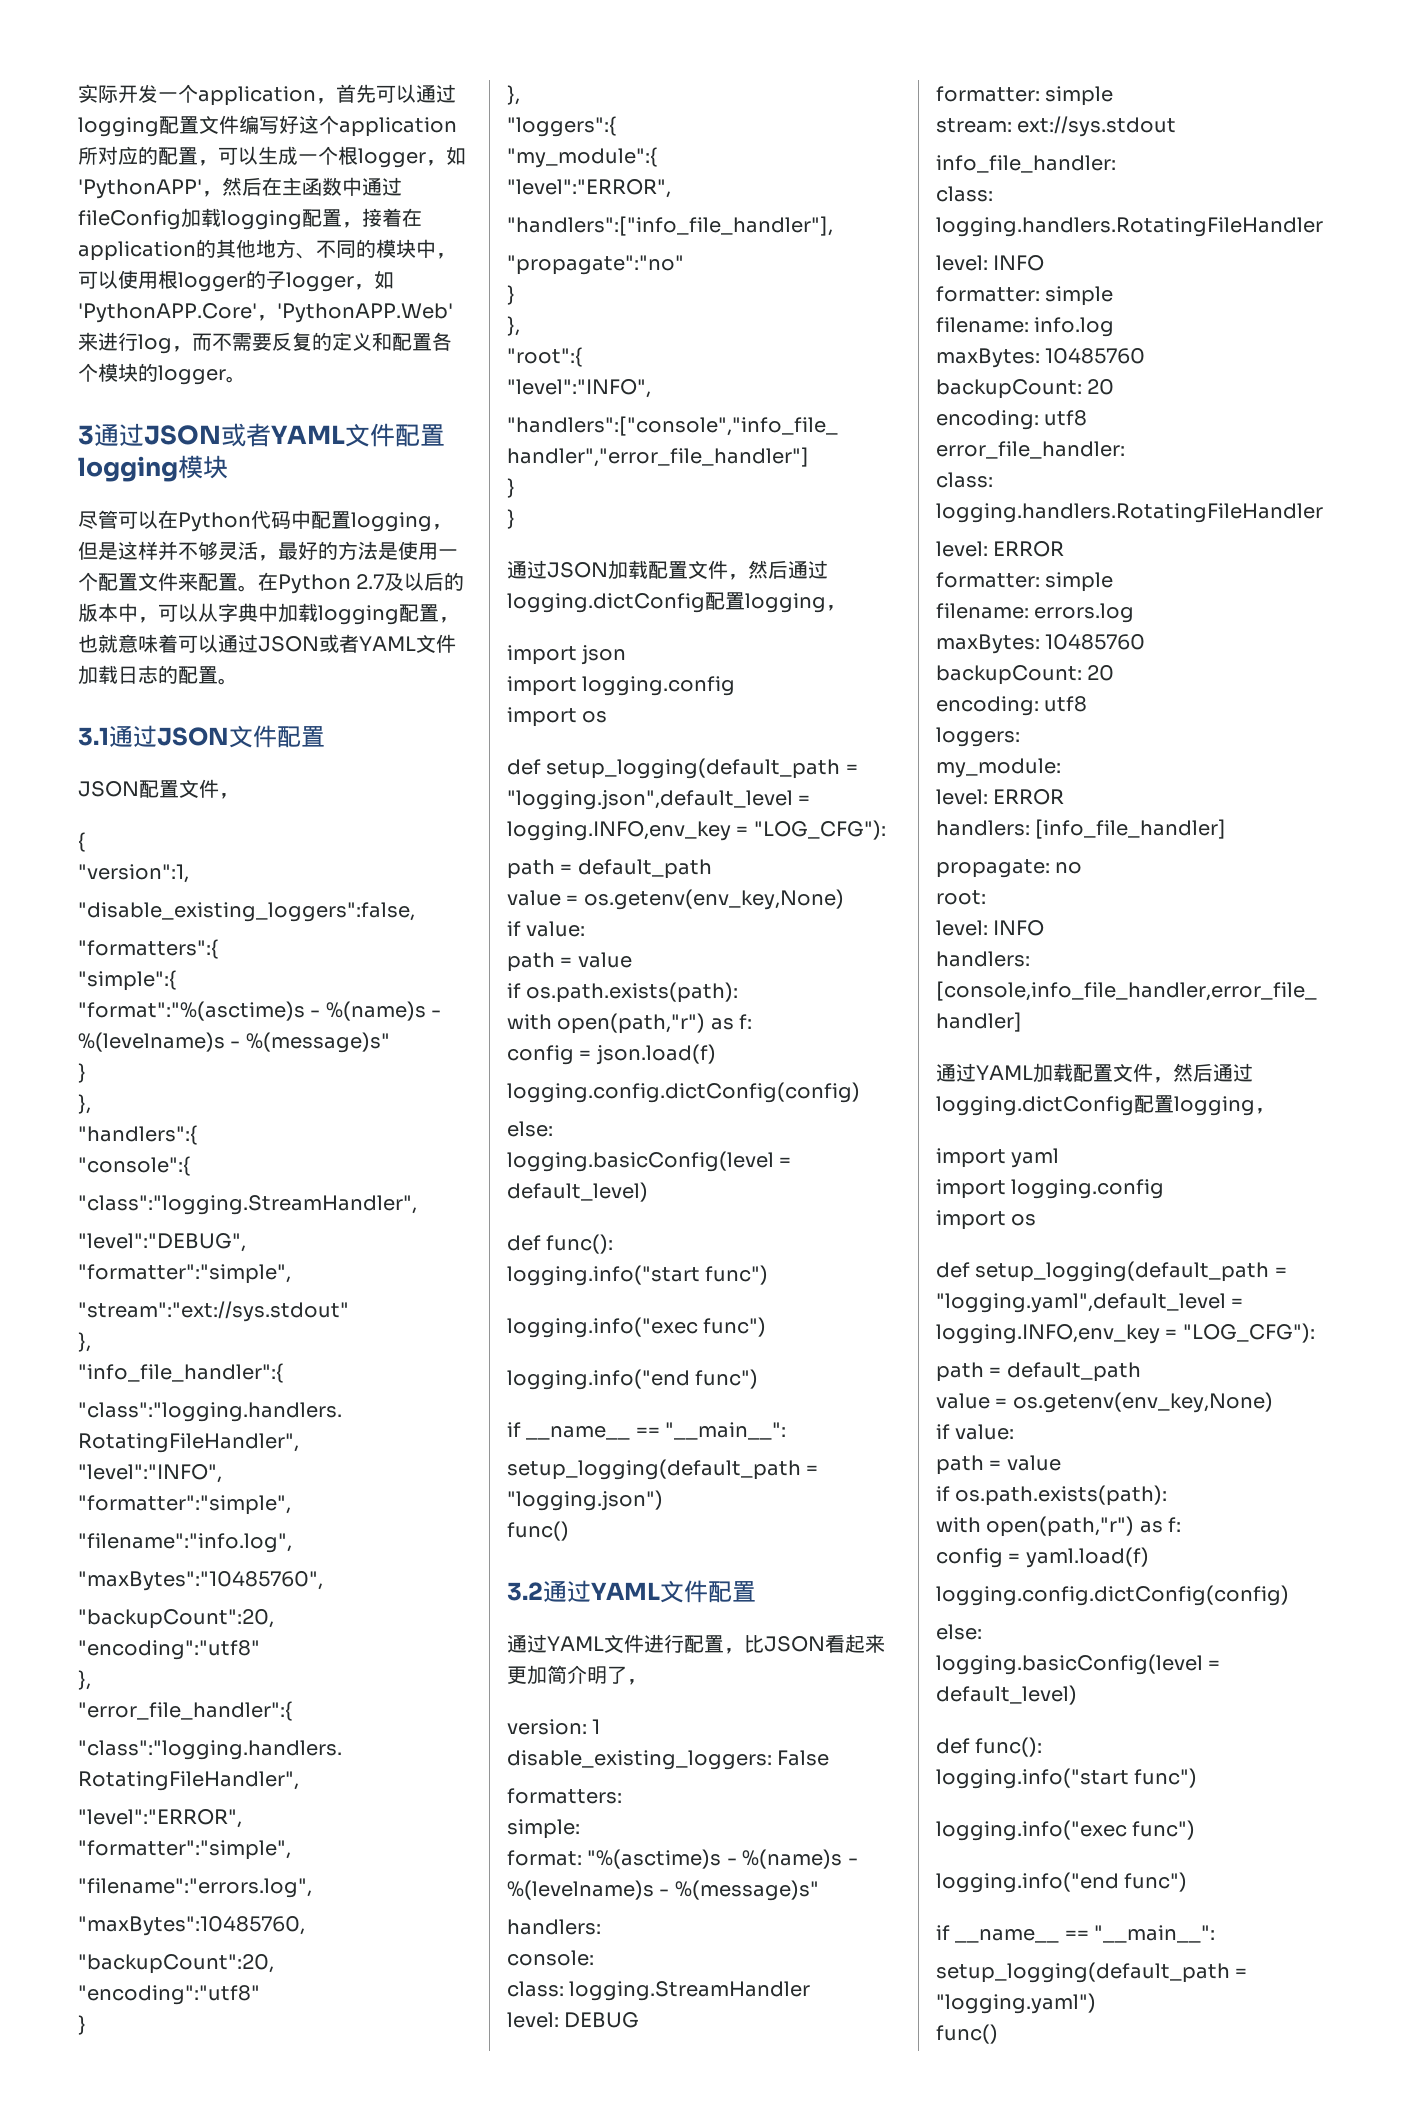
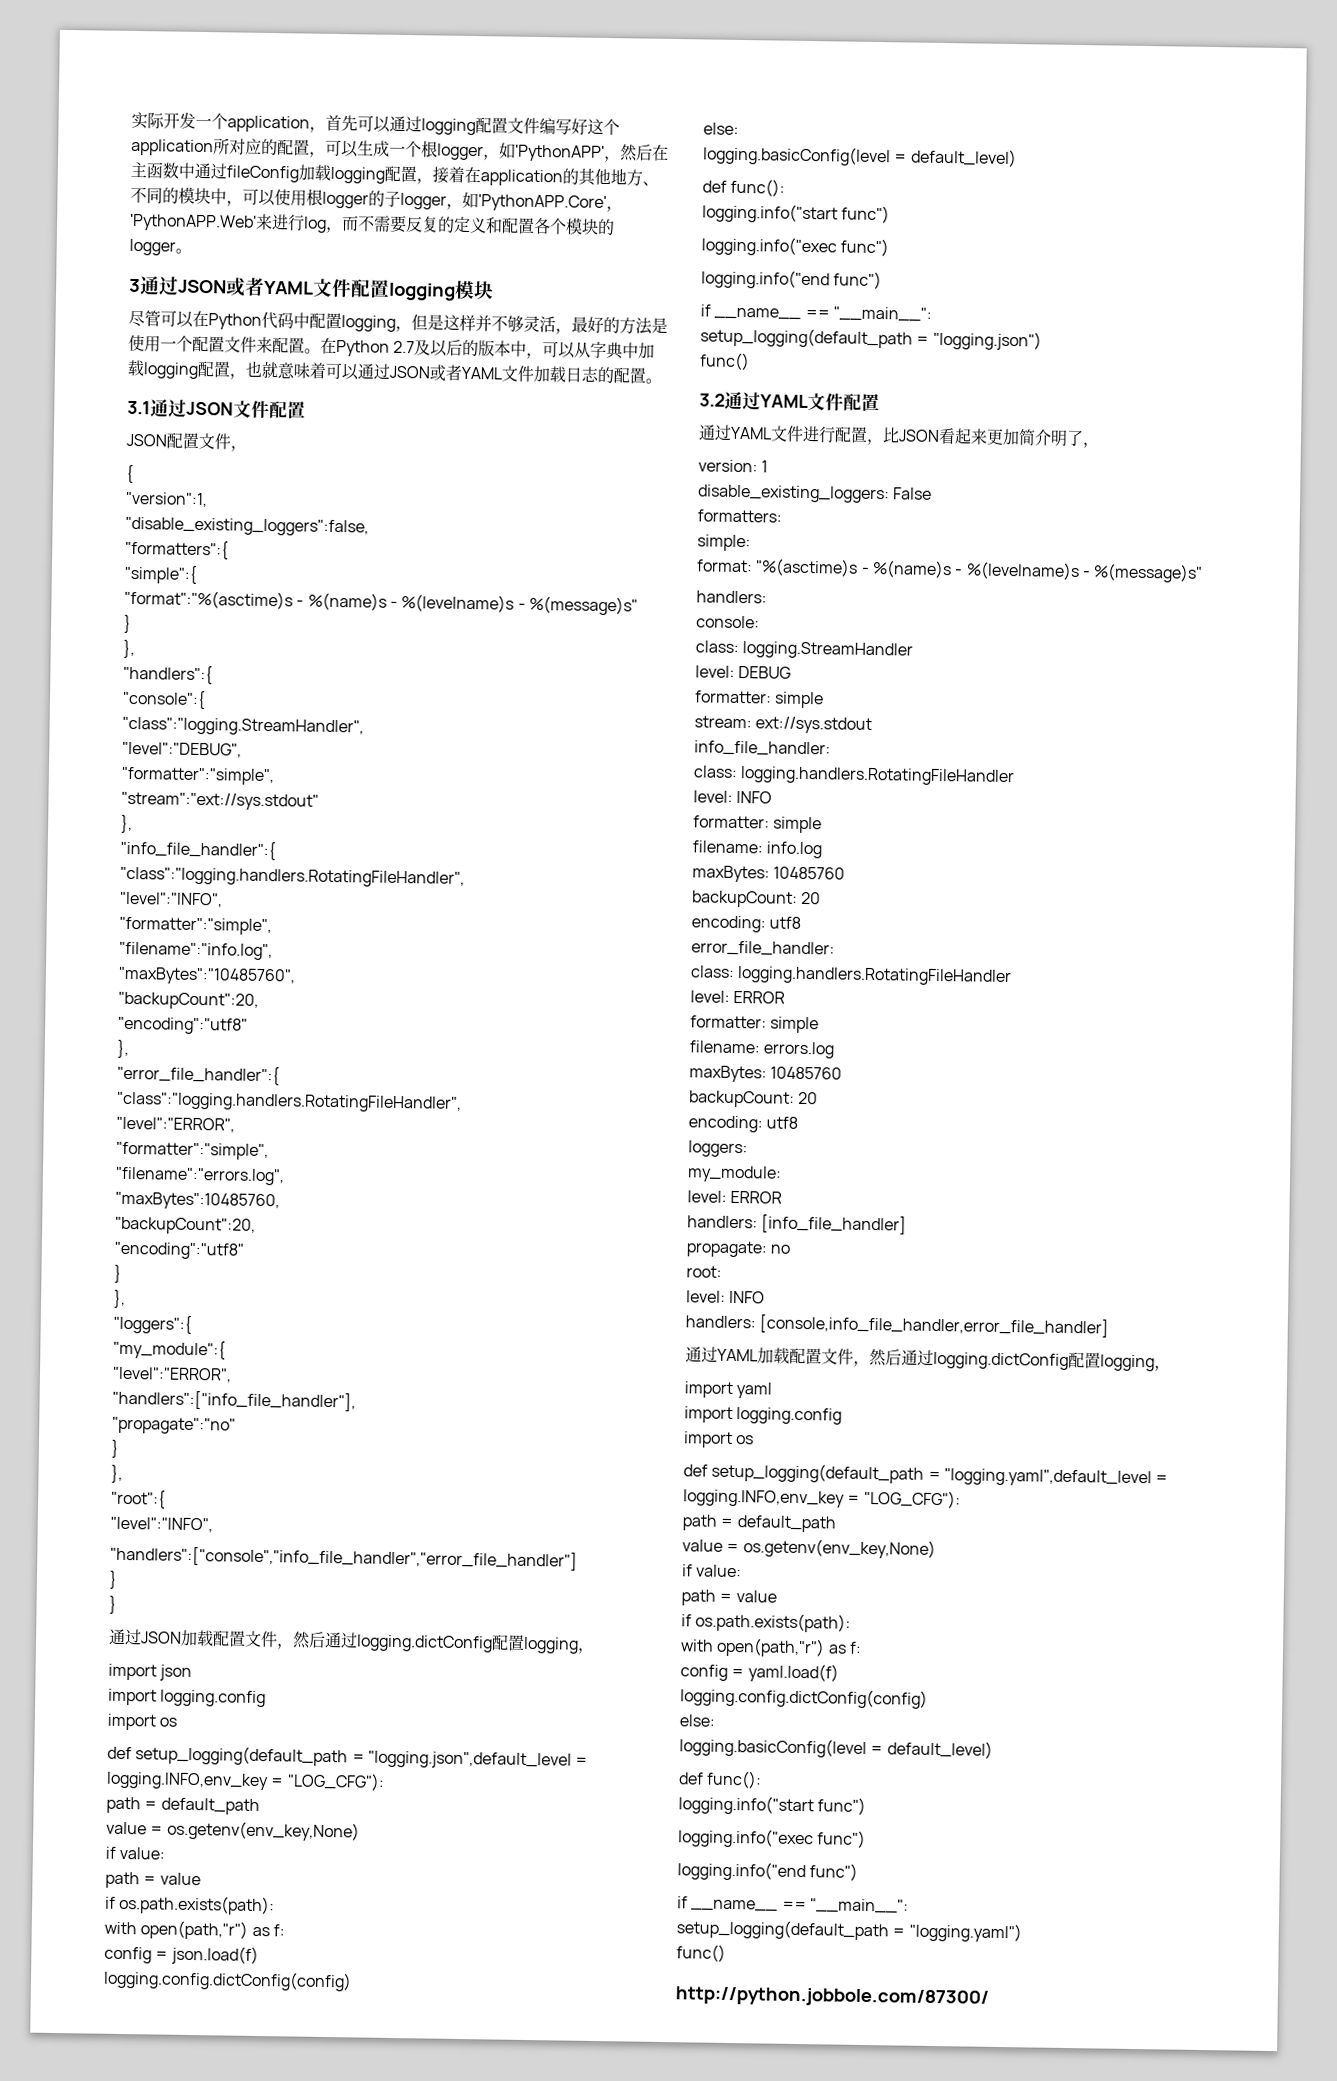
+ http://python.jobbole.com/87300/

